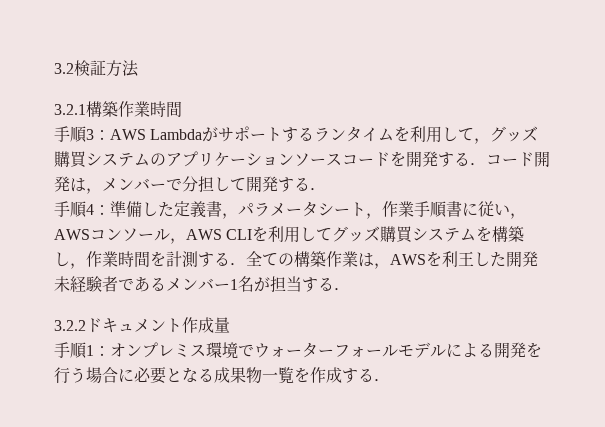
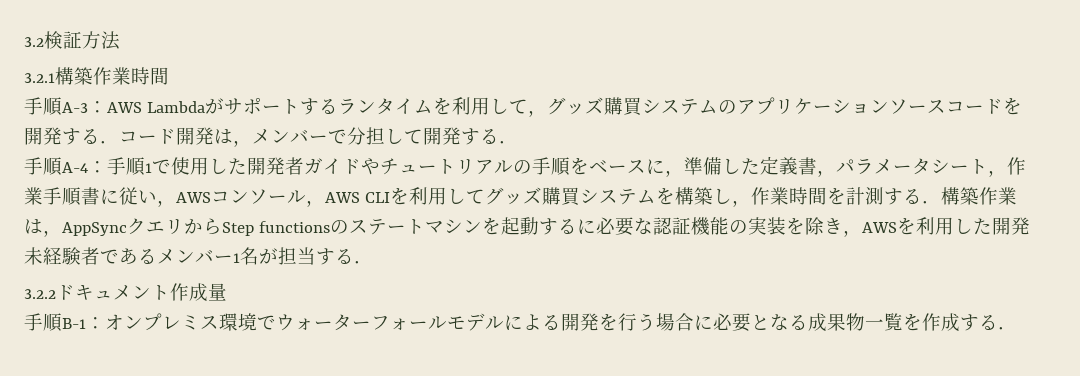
- 手順3：AWS Lambdaがサポートするランタイムを利用して，グッズ購買システムのアプリケーションソースコードを開発する．コード開発は，メンバーで分担して開発する．
+ 手順A-3：AWS Lambdaがサポートするランタイムを利用して，グッズ購買システムのアプリケーションソースコードを開発する．コード開発は，メンバーで分担して開発する．
- 手順4：準備した定義書，パラメータシート，作業手順書に従い，AWSコンソール，AWS CLIを利用してグッズ購買システムを構築し，作業時間を計測する．全ての構築作業は，AWSを利王した開発未経験者であるメンバー1名が担当する．
+ 手順A-4：手順1で使用した開発者ガイドやチュートリアルの手順をベースに，準備した定義書，パラメータシート，作業手順書に従い，AWSコンソール，AWS CLIを利用してグッズ購買システムを構築し，作業時間を計測する．構築作業は，AppSyncクエリからStep functionsのステートマシンを起動するに必要な認証機能の実装を除き，AWSを利用した開発未経験者であるメンバー1名が担当する．
- 手順1：オンプレミス環境でウォーターフォールモデルによる開発を行う場合に必要となる成果物一覧を作成する．
+ 手順B-1：オンプレミス環境でウォーターフォールモデルによる開発を行う場合に必要となる成果物一覧を作成する．

